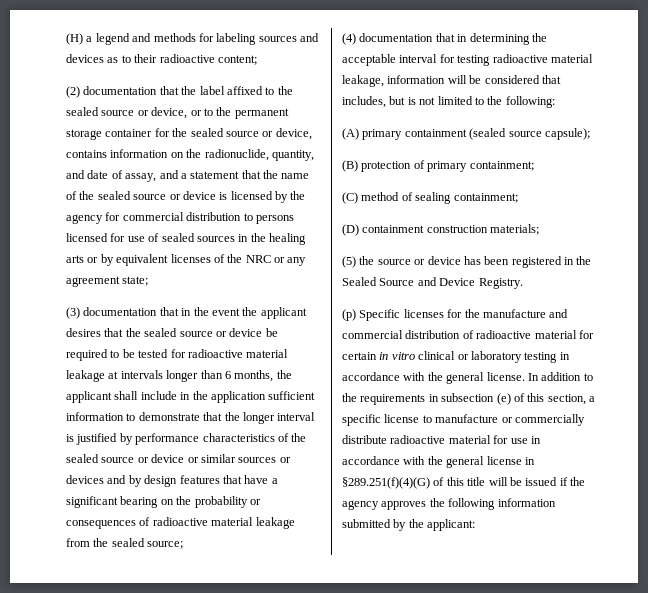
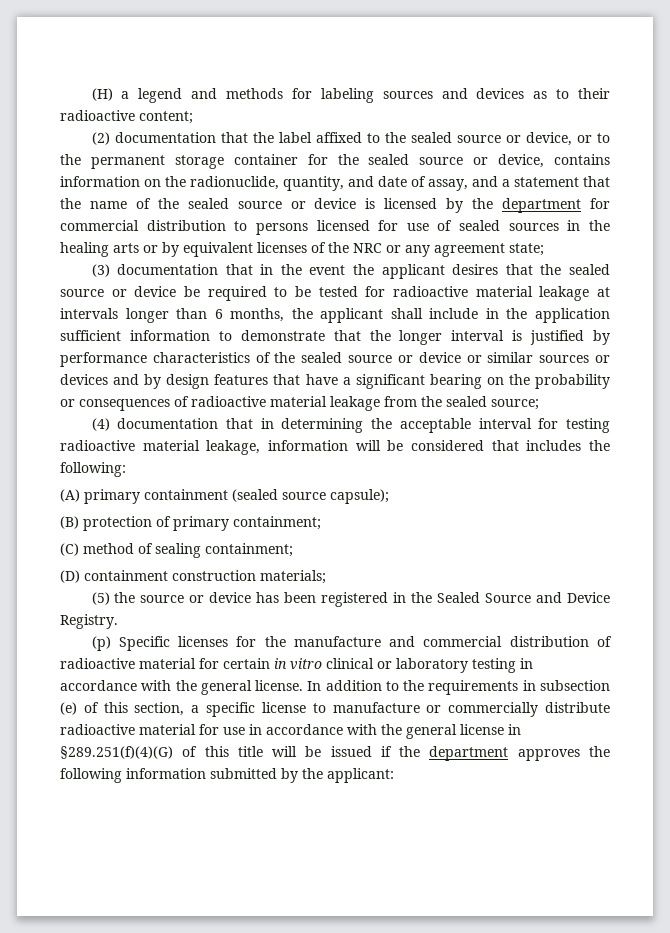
- (2) documentation that the label affixed to the sealed source or device, or to the permanent storage container for the sealed source or device, contains information on the radionuclide, quantity, and date of assay, and a statement that the name of the sealed source or device is licensed by the agency for commercial distribution to persons licensed for use of sealed sources in the healing arts or by equivalent licenses of the NRC or any agreement state;
+ (2) documentation that the label affixed to the sealed source or device, or to the permanent storage container for the sealed source or device, contains information on the radionuclide, quantity, and date of assay, and a statement that the name of the sealed source or device is licensed by the department for commercial distribution to persons licensed for use of sealed sources in the healing arts or by equivalent licenses of the NRC or any agreement state;
- (4) documentation that in determining the acceptable interval for testing radioactive material leakage, information will be considered that includes, but is not limited to the following:
+ (4) documentation that in determining the acceptable interval for testing radioactive material leakage, information will be considered that includes the following:
- In addition to the requirements in subsection (e) of this section, a specific license to manufacture or commercially distribute radioactive material for use in accordance with the general license in §289.251(f)(4)(G) of this title will be issued if the agency approves the following information submitted by the applicant:
+ In addition to the requirements in subsection (e) of this section, a specific license to manufacture or commercially distribute radioactive material for use in accordance with the general license in §289.251(f)(4)(G) of this title will be issued if the department approves the following information submitted by the applicant:

